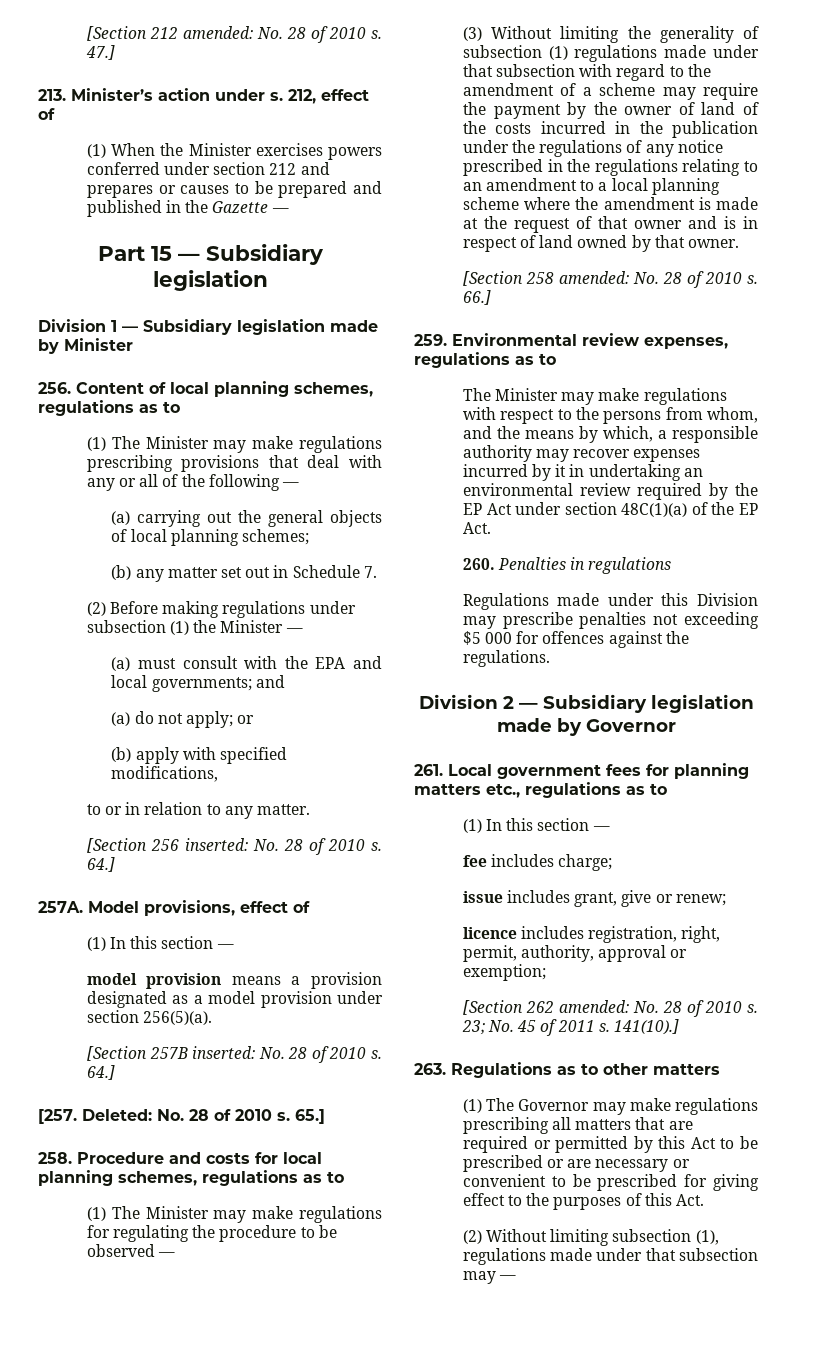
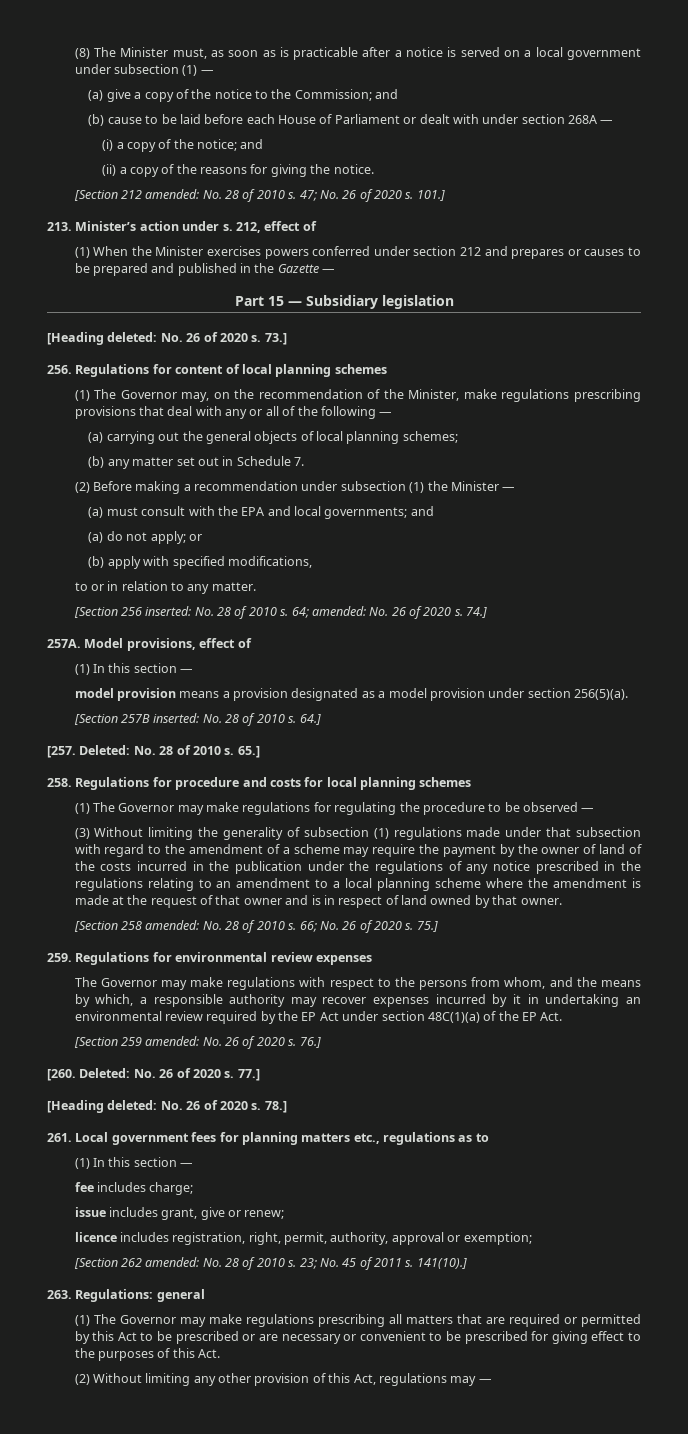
+ (8) The Minister must, as soon as is practicable after a notice is served on a local government under subsection (1) —
+ (a) give a copy of the notice to the Commission; and
+ (b) cause to be laid before each House of Parliament or dealt with under section 268A —
+ (i) a copy of the notice; and
+ (ii) a copy of the reasons for giving the notice.
- 47.]
+ 47; No. 26 of 2020 s. 101.]
- Division 1 — Subsidiary legislation made by Minister
- 256. Content of local planning schemes, regulations as to
- (1) The Minister may make regulations prescribing provisions that deal with any or all of the following —
+ [Heading deleted: No. 26 of 2020 s. 73.]
+ 256. Regulations for content of local planning schemes
+ (1) The Governor may, on the recommendation of the Minister, make regulations prescribing provisions that deal with any or all of the following —
- (2) Before making regulations under subsection (1) the Minister —
+ (2) Before making a recommendation under subsection (1) the Minister —
- [Section 256 inserted: No. 28 of 2010 s. 64.]
+ [Section 256 inserted: No. 28 of 2010 s. 64; amended: No. 26 of 2020 s. 74.]
- 258. Procedure and costs for local planning schemes, regulations as to
- (1) The Minister may make regulations for regulating the procedure to be observed —
+ 258. Regulations for procedure and costs for local planning schemes
+ (1) The Governor may make regulations for regulating the procedure to be observed —
- 66.]
- 259. Environmental review expenses, regulations as to
- The Minister may make regulations with respect to the persons from whom, and the means by which, a responsible authority may recover expenses incurred by it in undertaking an environmental review required by the EP Act under section 48C(1)(a) of the EP Act.
+ 66; No. 26 of 2020 s. 75.]
+ 259. Regulations for environmental review expenses
+ The Governor may make regulations with respect to the persons from whom, and the means by which, a responsible authority may recover expenses incurred by it in undertaking an environmental review required by the EP Act under section 48C(1)(a) of the EP Act.
- 260. Penalties in regulations
- Regulations made under this Division may prescribe penalties not exceeding $5 000 for offences against the regulations.
- Division 2 — Subsidiary legislation made by Governor
+ [Section 259 amended: No. 26 of 2020 s. 76.]
+ [260. Deleted: No. 26 of 2020 s. 77.]
+ [Heading deleted: No. 26 of 2020 s. 78.]
- 263. Regulations as to other matters
+ 263. Regulations: general
- (2) Without limiting subsection (1), regulations made under that subsection may —
+ (2) Without limiting any other provision of this Act, regulations may —

